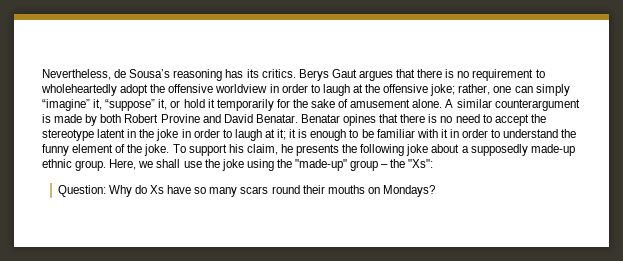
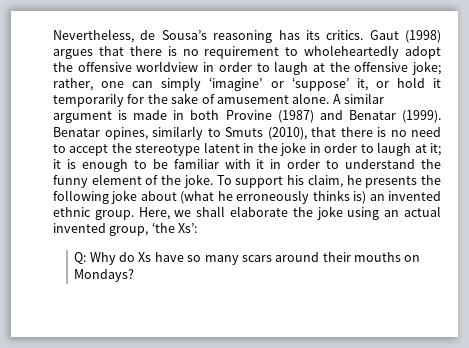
- Berys Gaut argues that there is no requirement to wholeheartedly adopt the offensive worldview in order to laugh at the offensive joke; rather, one can simply “imagine” it, “suppose” it, or hold it temporarily for the sake of amusement alone.
+ Gaut (1998) argues that there is no requirement to wholeheartedly adopt the offensive worldview in order to laugh at the offensive joke; rather, one can simply ‘imagine’ or ‘suppose’ it, or hold it temporarily for the sake of amusement alone.
- A similar counterargument is made by both Robert Provine and David Benatar. Benatar opines that there is no need to accept the stereotype latent in the joke in order to laugh at it; it is enough to be familiar with it in order to understand the funny element of the joke.
+ A similar argument is made in both Provine (1987) and Benatar (1999). Benatar opines, similarly to Smuts (2010), that there is no need to accept the stereotype latent in the joke in order to laugh at it; it is enough to be familiar with it in order to understand the funny element of the joke.
- To support his claim, he presents the following joke about a supposedly made-up ethnic group.
+ To support his claim, he presents the following joke about (what he erroneously thinks is) an invented ethnic group.
- Here, we shall use the joke using the "made-up" group – the "Xs":
- Question: Why do Xs have so many scars round their mouths on Mondays?
+ Here, we shall elaborate the joke using an actual invented group, ‘the Xs’:
+ Q: Why do Xs have so many scars around their mouths on Mondays?

